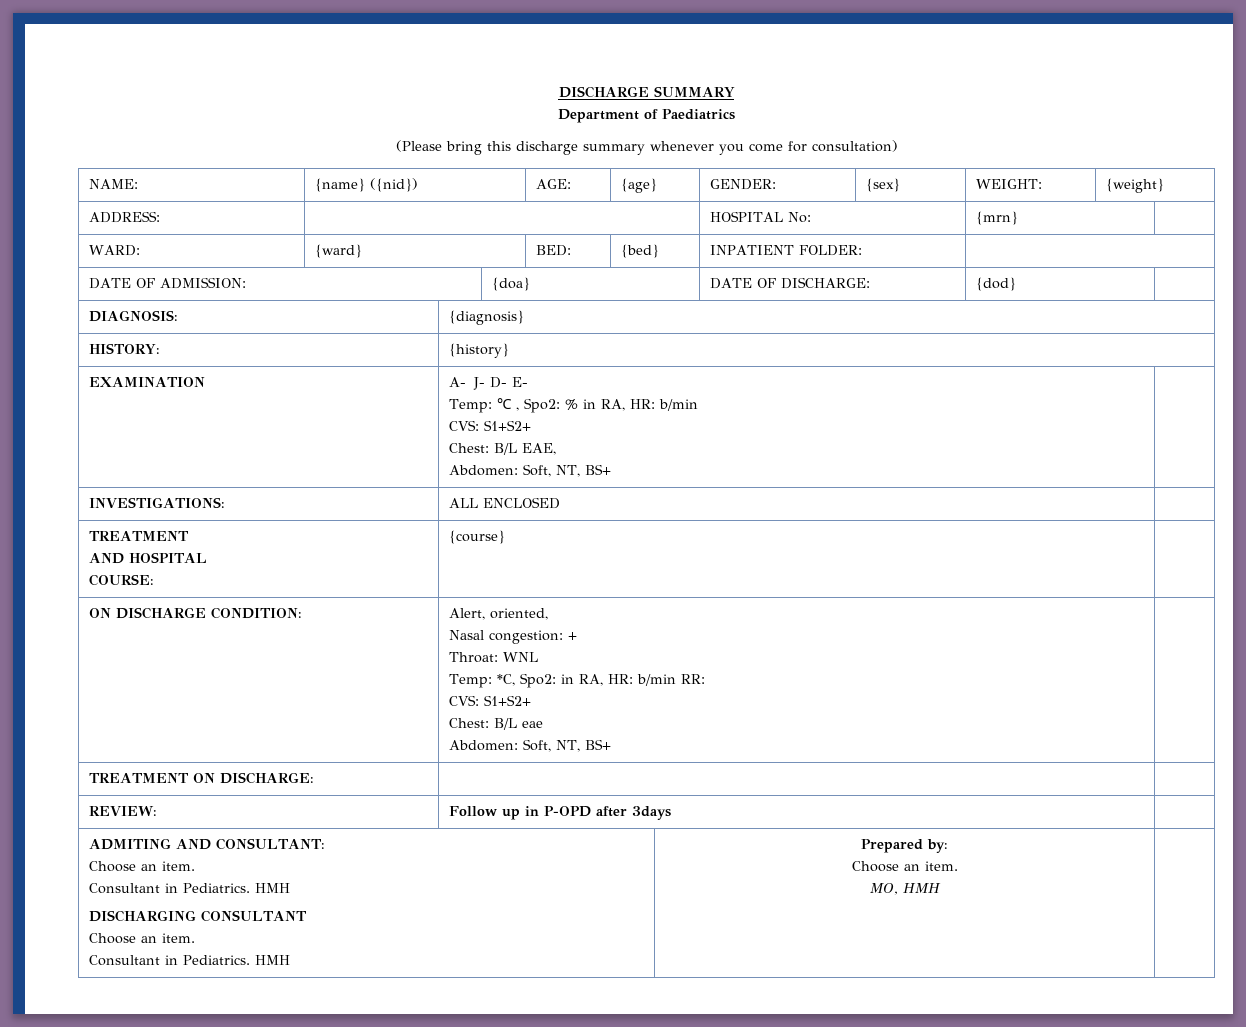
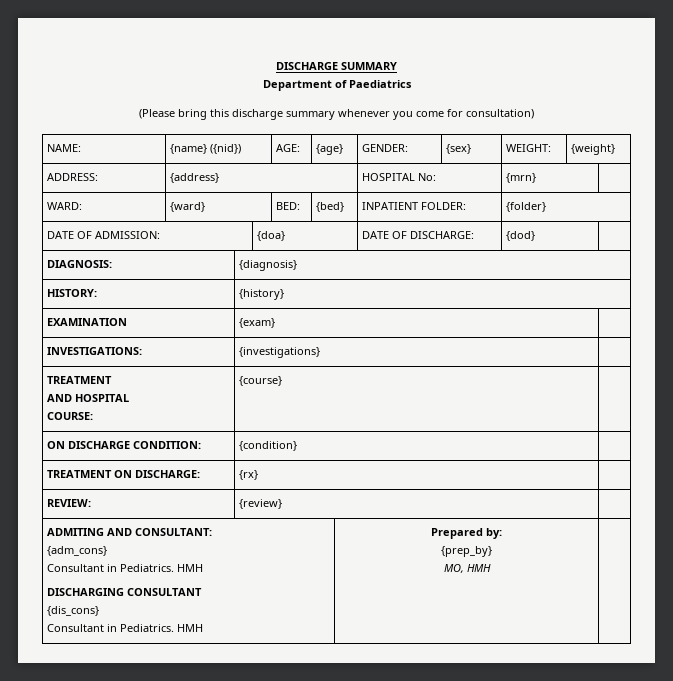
- ADDRESS: | | HOSPITAL No: | {mrn} |
+ ADDRESS: | {address} | HOSPITAL No: | {mrn} |
- WARD: | {ward} | BED: | {bed} | INPATIENT FOLDER: |
+ WARD: | {ward} | BED: | {bed} | INPATIENT FOLDER: | {folder}
- EXAMINATION | A- J- D- E-
- Temp: ℃ , Spo2: % in RA, HR: b/min
- CVS: S1+S2+
- Chest: B/L EAE,
- Abdomen: Soft, NT, BS+ |
+ EXAMINATION | {exam} |
- INVESTIGATIONS: | ALL ENCLOSED |
+ INVESTIGATIONS: | {investigations} |
- ON DISCHARGE CONDITION: | Alert, oriented,
- Nasal congestion: +
- Throat: WNL
- Temp: *C, Spo2: in RA, HR: b/min RR:
- CVS: S1+S2+
- Chest: B/L eae
- Abdomen: Soft, NT, BS+ |
+ ON DISCHARGE CONDITION: | {condition} |
- TREATMENT ON DISCHARGE: | |
+ TREATMENT ON DISCHARGE: | {rx} |
- REVIEW: | Follow up in P-OPD after 3days |
+ REVIEW: | {review} |
  ADMITING AND CONSULTANT:
- Choose an item.
+ {adm_cons}
  Consultant in Pediatrics. HMH
  DISCHARGING CONSULTANT
- Choose an item.
+ {dis_cons}
  Consultant in Pediatrics. HMH | Prepared by:
- Choose an item.
+ {prep_by}

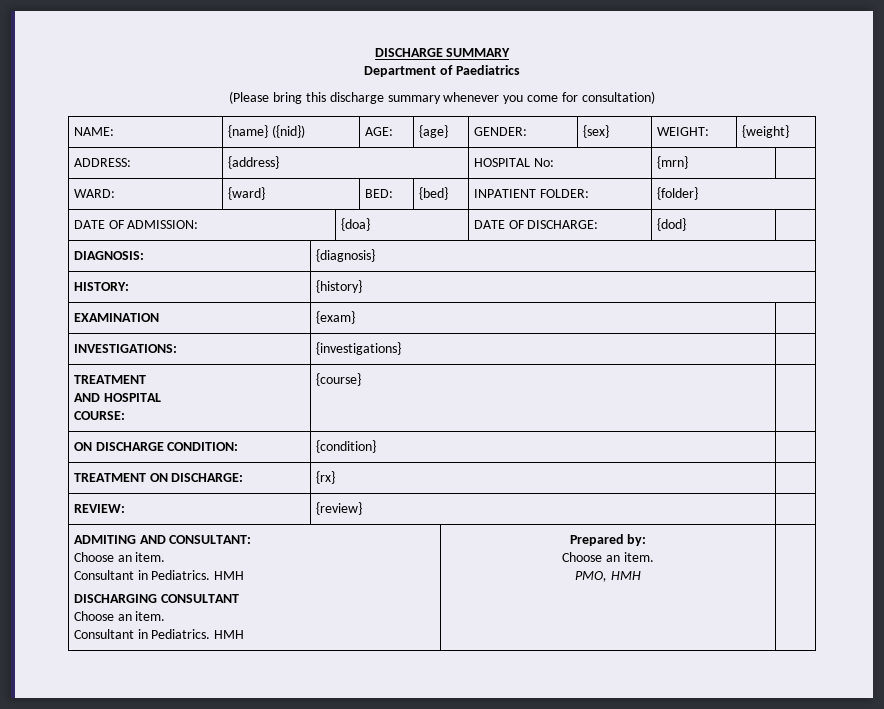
  ADMITING AND CONSULTANT:
- {adm_cons}
+ Choose an item.
  Consultant in Pediatrics. HMH
  DISCHARGING CONSULTANT
- {dis_cons}
+ Choose an item.
  Consultant in Pediatrics. HMH | Prepared by:
- {prep_by}
- MO, HMH |
+ Choose an item.
+ PMO, HMH |

